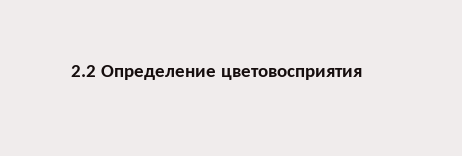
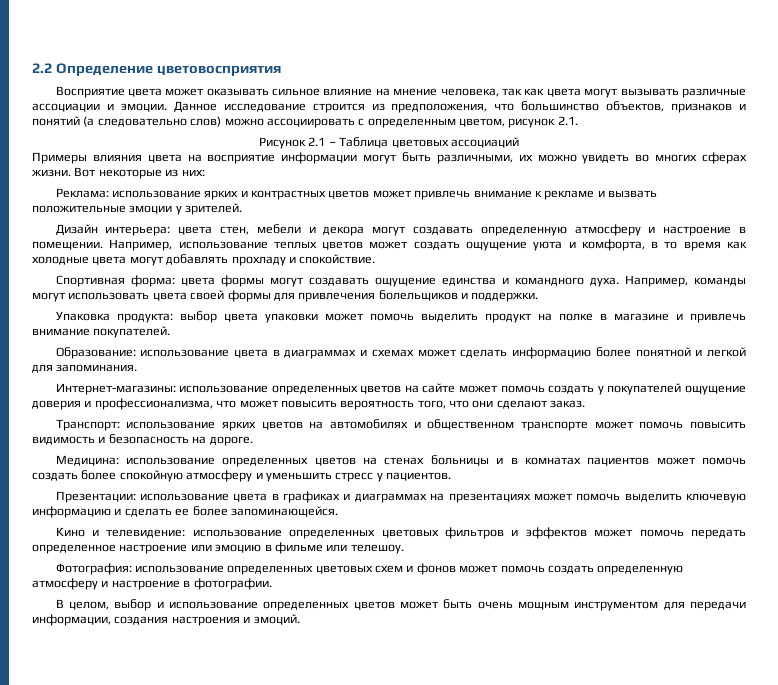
+ Восприятие цвета может оказывать сильное влияние на мнение человека, так как цвета могут вызывать различные ассоциации и эмоции. Данное исследование строится из предположения, что большинство объектов, признаков и понятий (а следовательно слов) можно ассоциировать с определенным цветом, рисунок 2.1.
+ Рисунок 2.1 – Таблица цветовых ассоциаций
+ Примеры влияния цвета на восприятие информации могут быть различными, их можно увидеть во многих сферах жизни. Вот некоторые из них:
+ Реклама: использование ярких и контрастных цветов может привлечь внимание к рекламе и вызвать положительные эмоции у зрителей.
+ Дизайн интерьера: цвета стен, мебели и декора могут создавать определенную атмосферу и настроение в помещении. Например, использование теплых цветов может создать ощущение уюта и комфорта, в то время как холодные цвета могут добавлять прохладу и спокойствие.
+ Спортивная форма: цвета формы могут создавать ощущение единства и командного духа. Например, команды могут использовать цвета своей формы для привлечения болельщиков и поддержки.
+ Упаковка продукта: выбор цвета упаковки может помочь выделить продукт на полке в магазине и привлечь внимание покупателей.
+ Образование: использование цвета в диаграммах и схемах может сделать информацию более понятной и легкой для запоминания.
+ Интернет-магазины: использование определенных цветов на сайте может помочь создать у покупателей ощущение доверия и профессионализма, что может повысить вероятность того, что они сделают заказ.
+ Транспорт: использование ярких цветов на автомобилях и общественном транспорте может помочь повысить видимость и безопасность на дороге.
+ Медицина: использование определенных цветов на стенах больницы и в комнатах пациентов может помочь создать более спокойную атмосферу и уменьшить стресс у пациентов.
+ Презентации: использование цвета в графиках и диаграммах на презентациях может помочь выделить ключевую информацию и сделать ее более запоминающейся.
+ Кино и телевидение: использование определенных цветовых фильтров и эффектов может помочь передать определенное настроение или эмоцию в фильме или телешоу.
+ Фотография: использование определенных цветовых схем и фонов может помочь создать определенную атмосферу и настроение в фотографии.
+ В целом, выбор и использование определенных цветов может быть очень мощным инструментом для передачи информации, создания настроения и эмоций.

